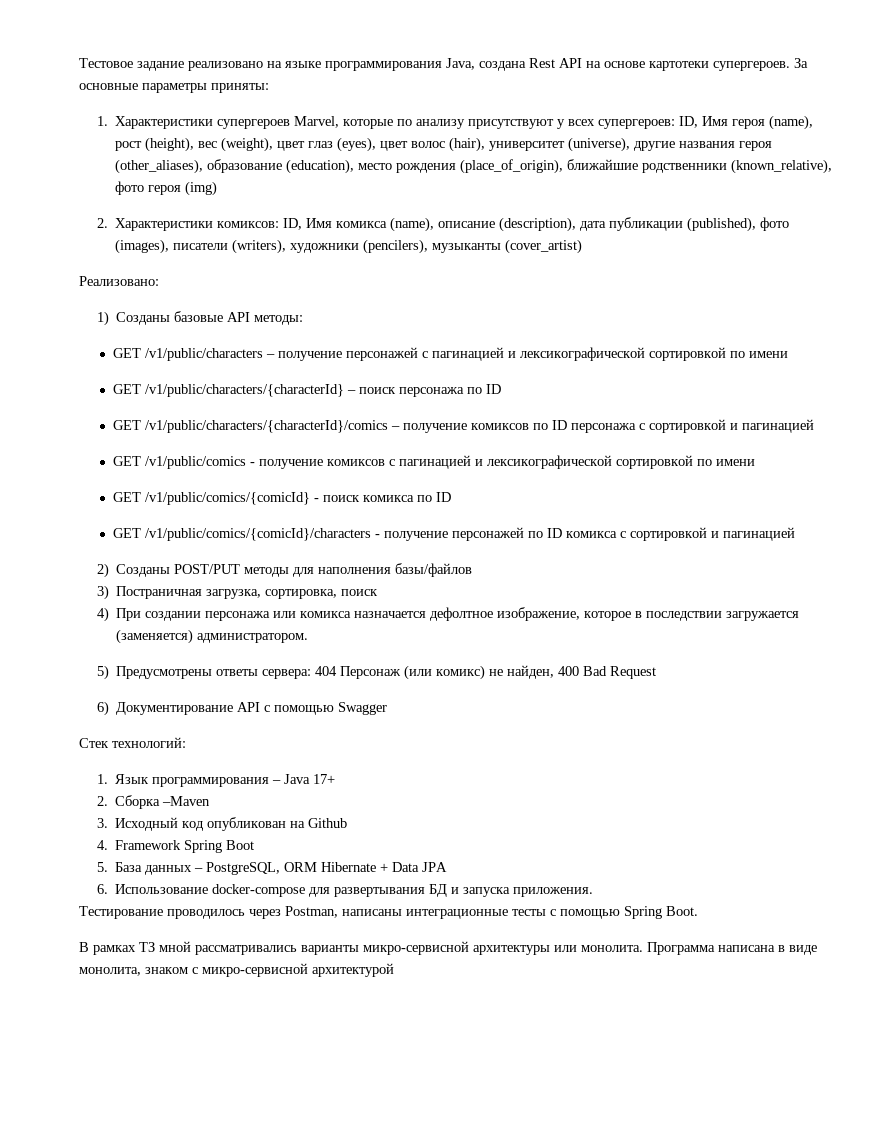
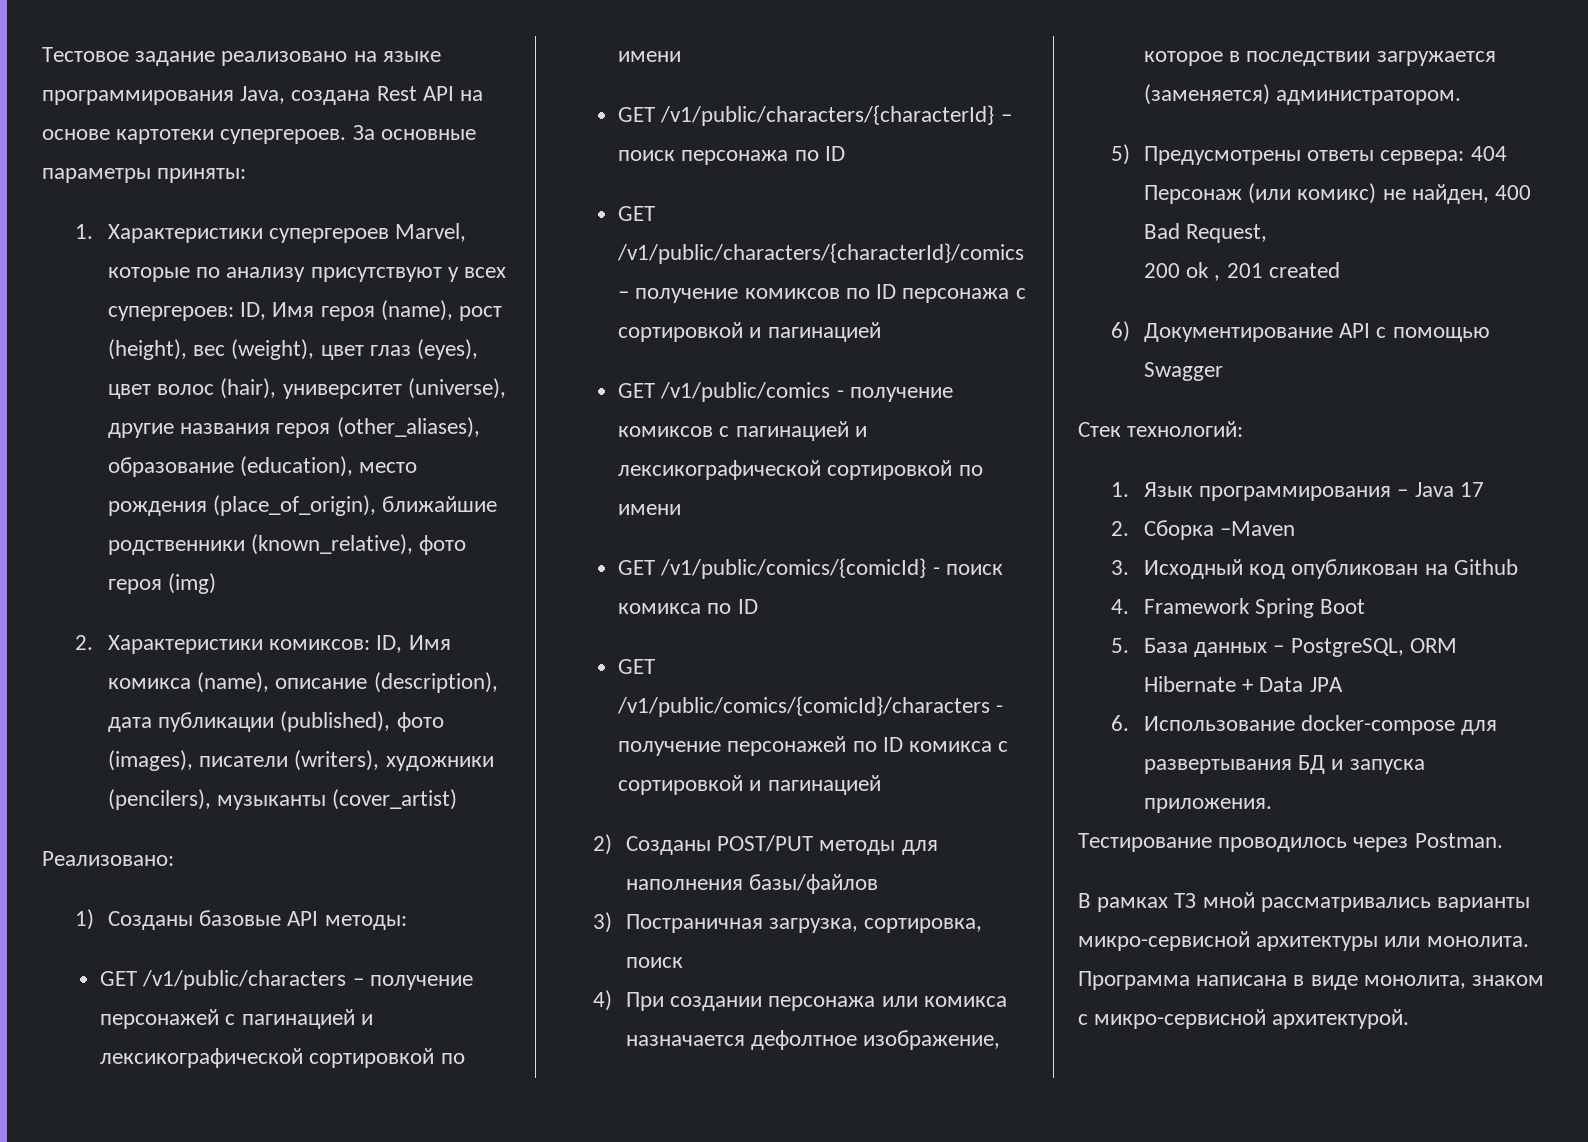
- 5) Предусмотрены ответы сервера: 404 Персонаж (или комикс) не найден, 400 Bad Request
+ 5) Предусмотрены ответы сервера: 404 Персонаж (или комикс) не найден, 400 Bad Request,
+ 200 ok , 201 created
- 1. Язык программирования – Java 17+
+ 1. Язык программирования – Java 17
- Тестирование проводилось через Postman, написаны интеграционные тесты с помощью Spring Boot.
+ Тестирование проводилось через Postman.
- Программа написана в виде монолита, знаком с микро-сервисной архитектурой
+ Программа написана в виде монолита, знаком с микро-сервисной архитектурой.

